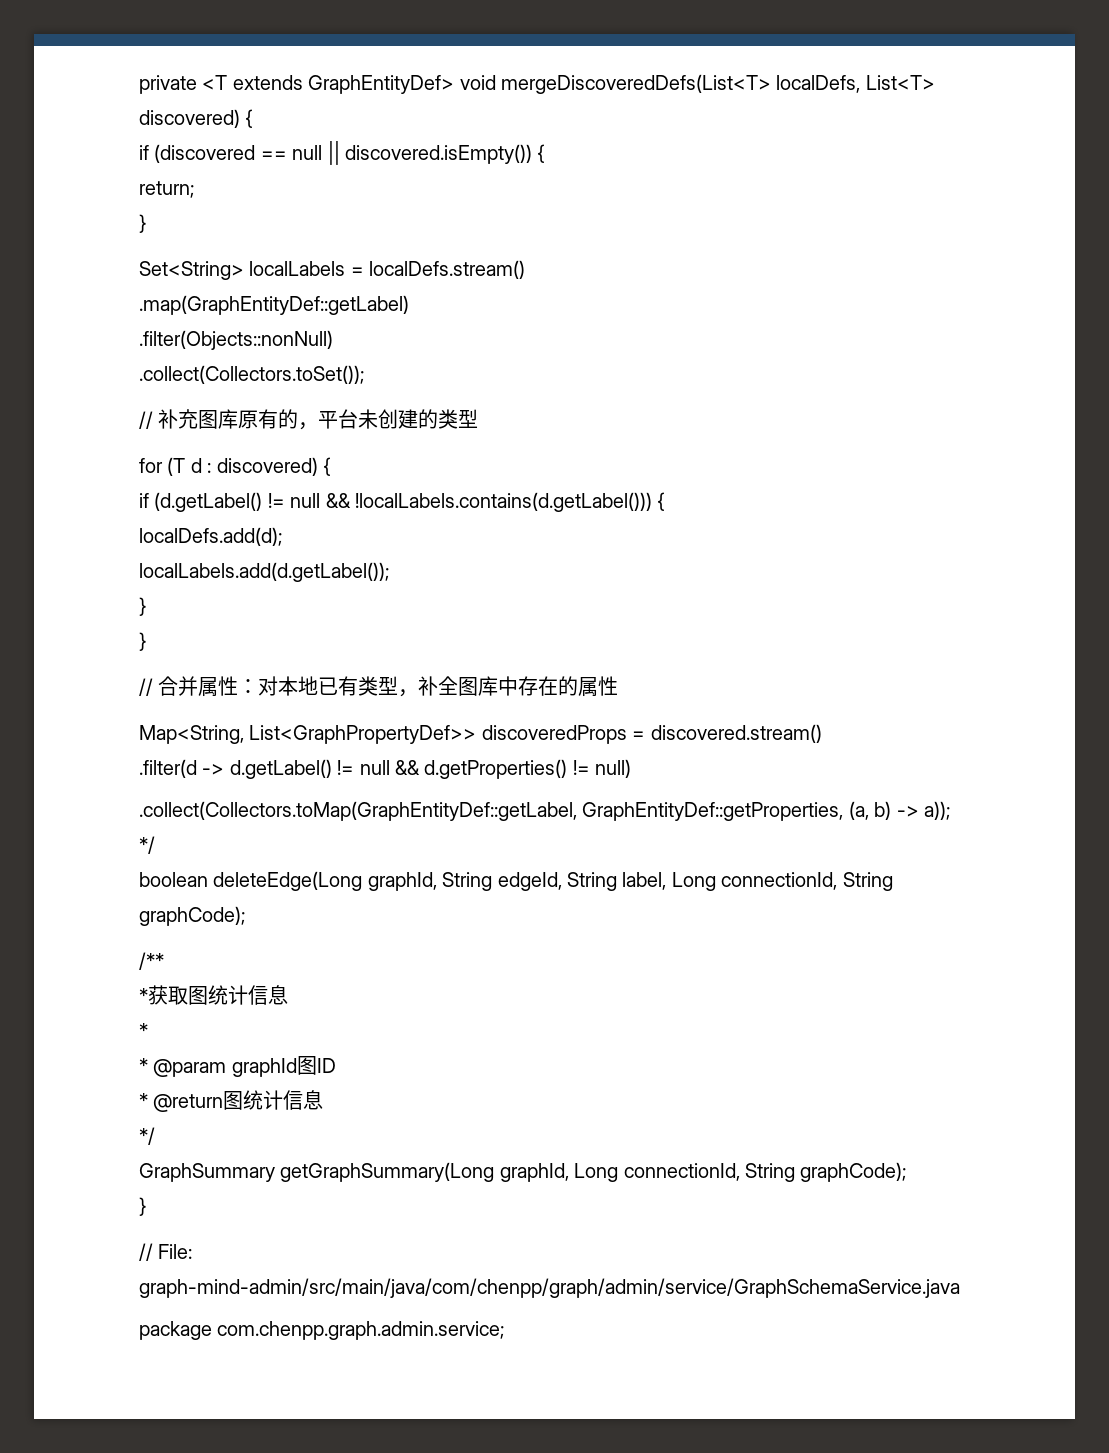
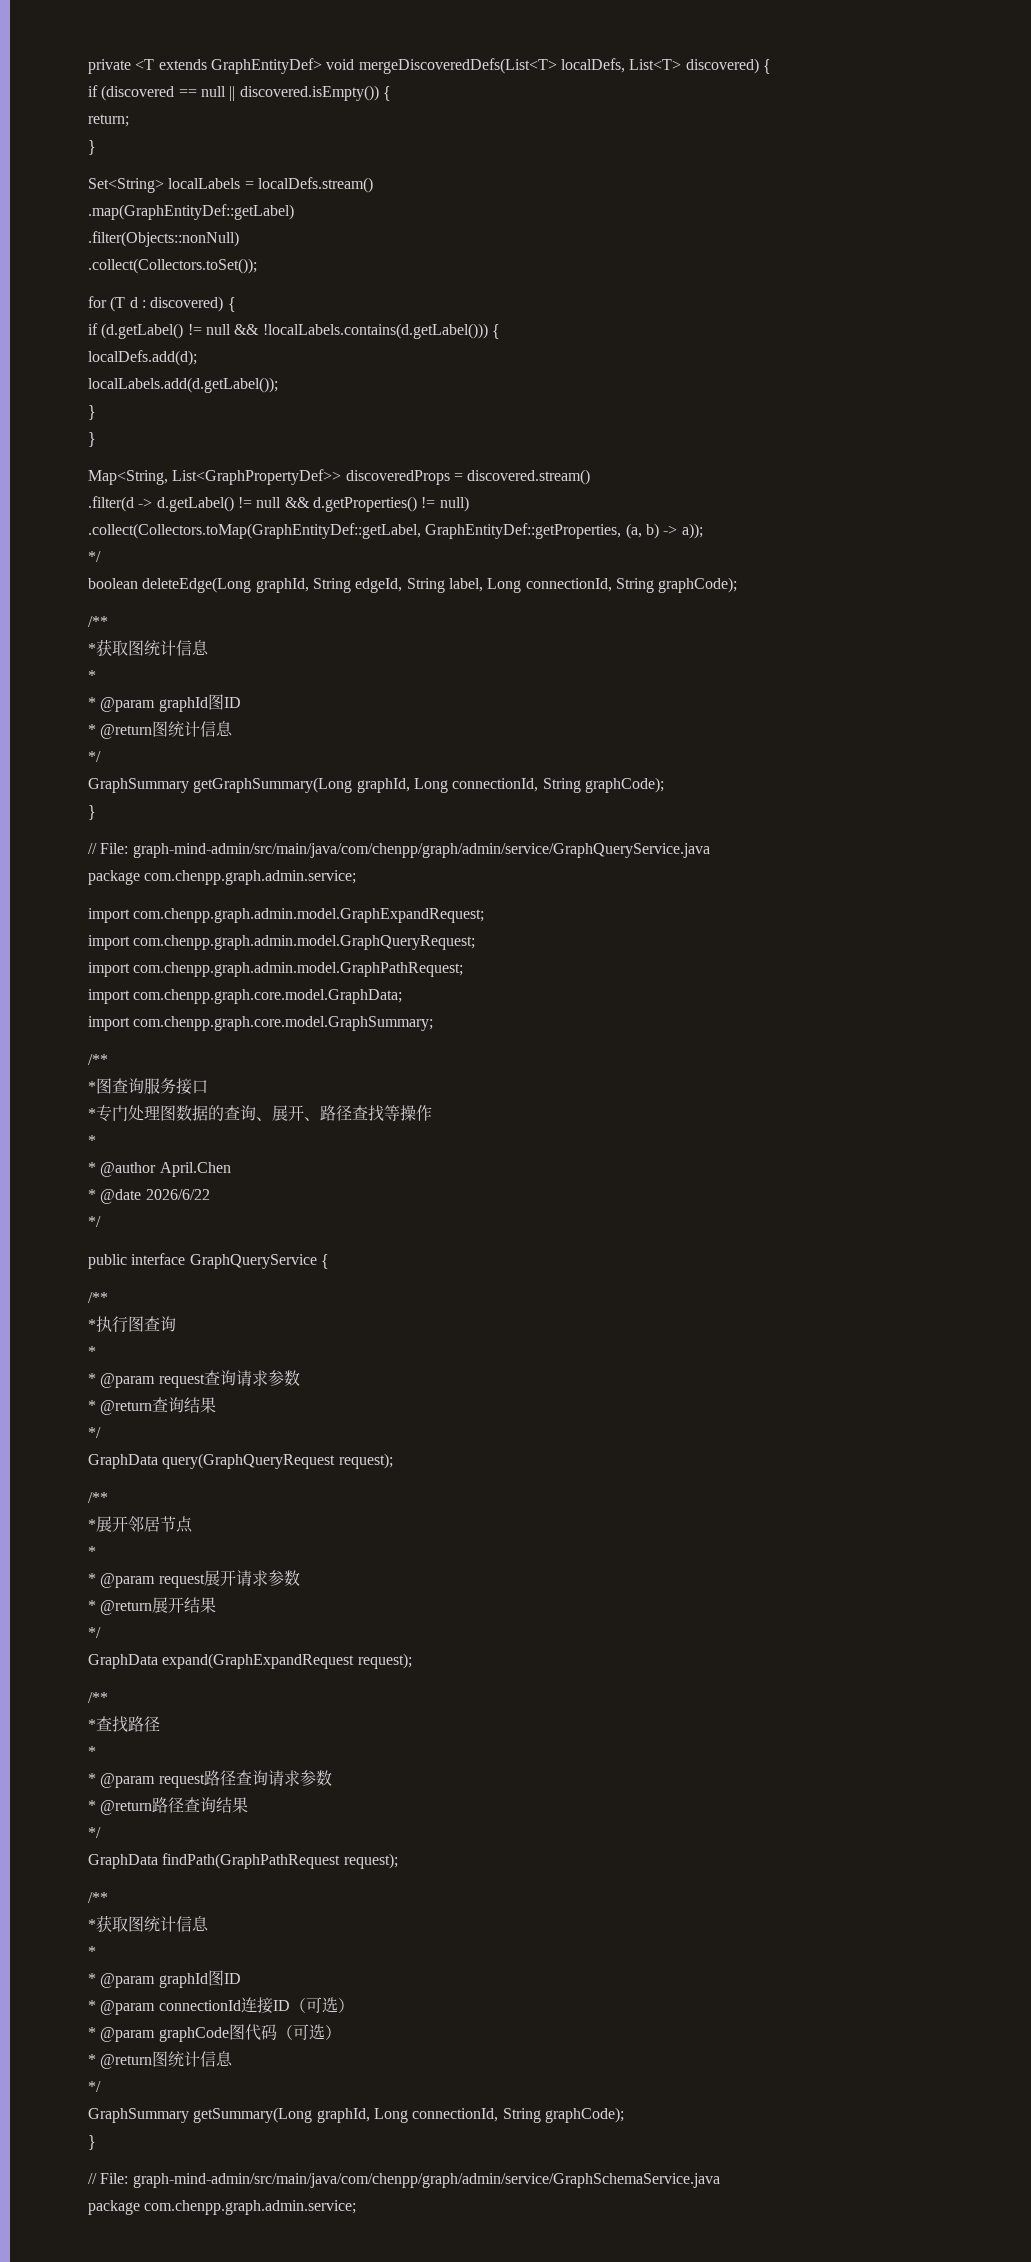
- // 补充图库原有的，平台未创建的类型
- // 合并属性：对本地已有类型，补全图库中存在的属性
+ // File: graph-mind-admin/src/main/java/com/chenpp/graph/admin/service/GraphQueryService.java
+ package com.chenpp.graph.admin.service;
+ import com.chenpp.graph.admin.model.GraphExpandRequest;
+ import com.chenpp.graph.admin.model.GraphQueryRequest;
+ import com.chenpp.graph.admin.model.GraphPathRequest;
+ import com.chenpp.graph.core.model.GraphData;
+ import com.chenpp.graph.core.model.GraphSummary;
+ /**
+ *图查询服务接口
+ *专门处理图数据的查询、展开、路径查找等操作
+ *
+ * @author April.Chen
+ * @date 2026/6/22
+ */
+ public interface GraphQueryService {
+ /**
+ *执行图查询
+ *
+ * @param request查询请求参数
+ * @return查询结果
+ */
+ GraphData query(GraphQueryRequest request);
+ /**
+ *展开邻居节点
+ *
+ * @param request展开请求参数
+ * @return展开结果
+ */
+ GraphData expand(GraphExpandRequest request);
+ /**
+ *查找路径
+ *
+ * @param request路径查询请求参数
+ * @return路径查询结果
+ */
+ GraphData findPath(GraphPathRequest request);
+ /**
+ *获取图统计信息
+ *
+ * @param graphId图ID
+ * @param connectionId连接ID（可选）
+ * @param graphCode图代码（可选）
+ * @return图统计信息
+ */
+ GraphSummary getSummary(Long graphId, Long connectionId, String graphCode);
+ }

